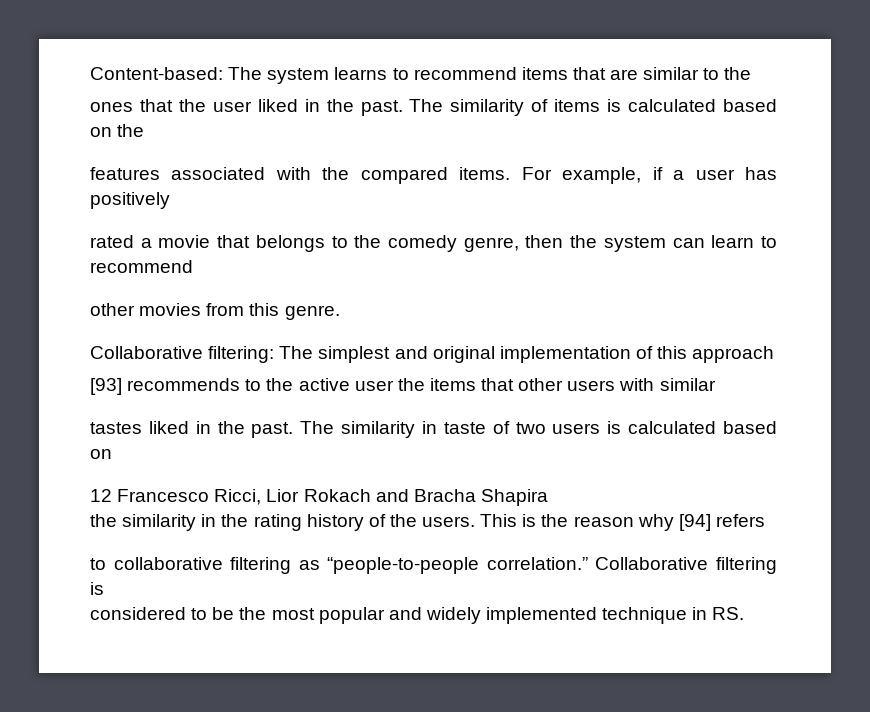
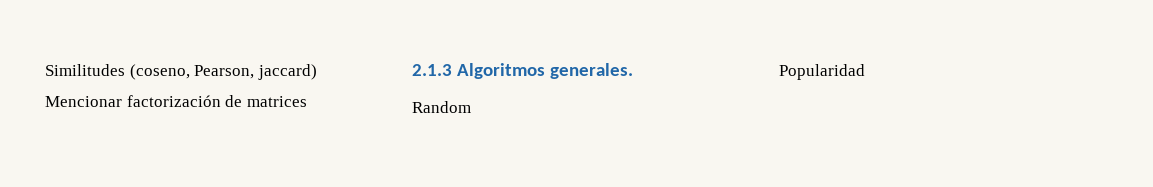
- Content-based: The system learns to recommend items that are similar to the
- ones that the user liked in the past. The similarity of items is calculated based on the
- features associated with the compared items. For example, if a user has positively
- rated a movie that belongs to the comedy genre, then the system can learn to recommend
- other movies from this genre.
- Collaborative filtering: The simplest and original implementation of this approach
- [93] recommends to the active user the items that other users with similar
- tastes liked in the past. The similarity in taste of two users is calculated based on
- 12 Francesco Ricci, Lior Rokach and Bracha Shapira
- the similarity in the rating history of the users. This is the reason why [94] refers
- to collaborative filtering as “people-to-people correlation.” Collaborative filtering is
- considered to be the most popular and widely implemented technique in RS.
+ Similitudes (coseno, Pearson, jaccard)
+ Mencionar factorización de matrices
+ 2.1.3 Algoritmos generales.
+ Random
+ Popularidad

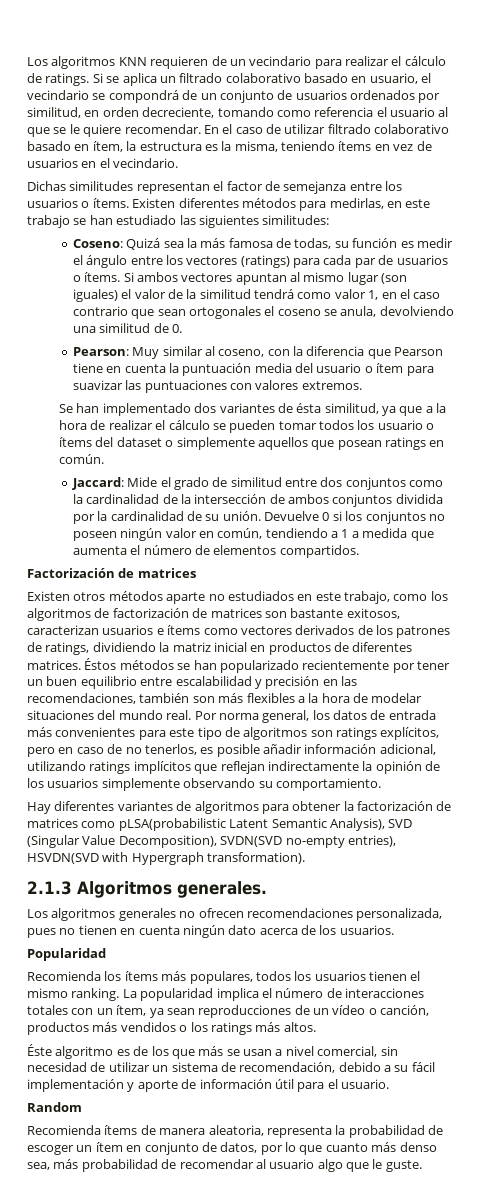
- Similitudes (coseno, Pearson, jaccard)
- Mencionar factorización de matrices
+ Los algoritmos KNN requieren de un vecindario para realizar el cálculo de ratings. Si se aplica un filtrado colaborativo basado en usuario, el vecindario se compondrá de un conjunto de usuarios ordenados por similitud, en orden decreciente, tomando como referencia el usuario al que se le quiere recomendar. En el caso de utilizar filtrado colaborativo basado en ítem, la estructura es la misma, teniendo ítems en vez de usuarios en el vecindario.
+ Dichas similitudes representan el factor de semejanza entre los usuarios o ítems. Existen diferentes métodos para medirlas, en este trabajo se han estudiado las siguientes similitudes:
+ Coseno: Quizá sea la más famosa de todas, su función es medir el ángulo entre los vectores (ratings) para cada par de usuarios o ítems. Si ambos vectores apuntan al mismo lugar (son iguales) el valor de la similitud tendrá como valor 1, en el caso contrario que sean ortogonales el coseno se anula, devolviendo una similitud de 0.
+ Pearson: Muy similar al coseno, con la diferencia que Pearson tiene en cuenta la puntuación media del usuario o ítem para suavizar las puntuaciones con valores extremos.
+ Se han implementado dos variantes de ésta similitud, ya que a la hora de realizar el cálculo se pueden tomar todos los usuario o ítems del dataset o simplemente aquellos que posean ratings en común.
+ Jaccard: Mide el grado de similitud entre dos conjuntos como la cardinalidad de la intersección de ambos conjuntos dividida por la cardinalidad de su unión. Devuelve 0 si los conjuntos no poseen ningún valor en común, tendiendo a 1 a medida que aumenta el número de elementos compartidos.
+ Factorización de matrices
+ Existen otros métodos aparte no estudiados en este trabajo, como los algoritmos de factorización de matrices son bastante exitosos, caracterizan usuarios e ítems como vectores derivados de los patrones de ratings, dividiendo la matriz inicial en productos de diferentes matrices. Éstos métodos se han popularizado recientemente por tener un buen equilibrio entre escalabilidad y precisión en las recomendaciones, también son más flexibles a la hora de modelar situaciones del mundo real. Por norma general, los datos de entrada más convenientes para este tipo de algoritmos son ratings explícitos, pero en caso de no tenerlos, es posible añadir información adicional, utilizando ratings implícitos que reflejan indirectamente la opinión de los usuarios simplemente observando su comportamiento.
+ Hay diferentes variantes de algoritmos para obtener la factorización de matrices como pLSA(probabilistic Latent Semantic Analysis), SVD (Singular Value Decomposition), SVDN(SVD no-empty entries), HSVDN(SVD with Hypergraph transformation).
  2.1.3 Algoritmos generales.
+ Los algoritmos generales no ofrecen recomendaciones personalizada, pues no tienen en cuenta ningún dato acerca de los usuarios.
+ Popularidad
+ Recomienda los ítems más populares, todos los usuarios tienen el mismo ranking. La popularidad implica el número de interacciones totales con un ítem, ya sean reproducciones de un vídeo o canción, productos más vendidos o los ratings más altos.
+ Éste algoritmo es de los que más se usan a nivel comercial, sin necesidad de utilizar un sistema de recomendación, debido a su fácil implementación y aporte de información útil para el usuario.
  Random
- Popularidad
+ Recomienda ítems de manera aleatoria, representa la probabilidad de escoger un ítem en conjunto de datos, por lo que cuanto más denso sea, más probabilidad de recomendar al usuario algo que le guste.

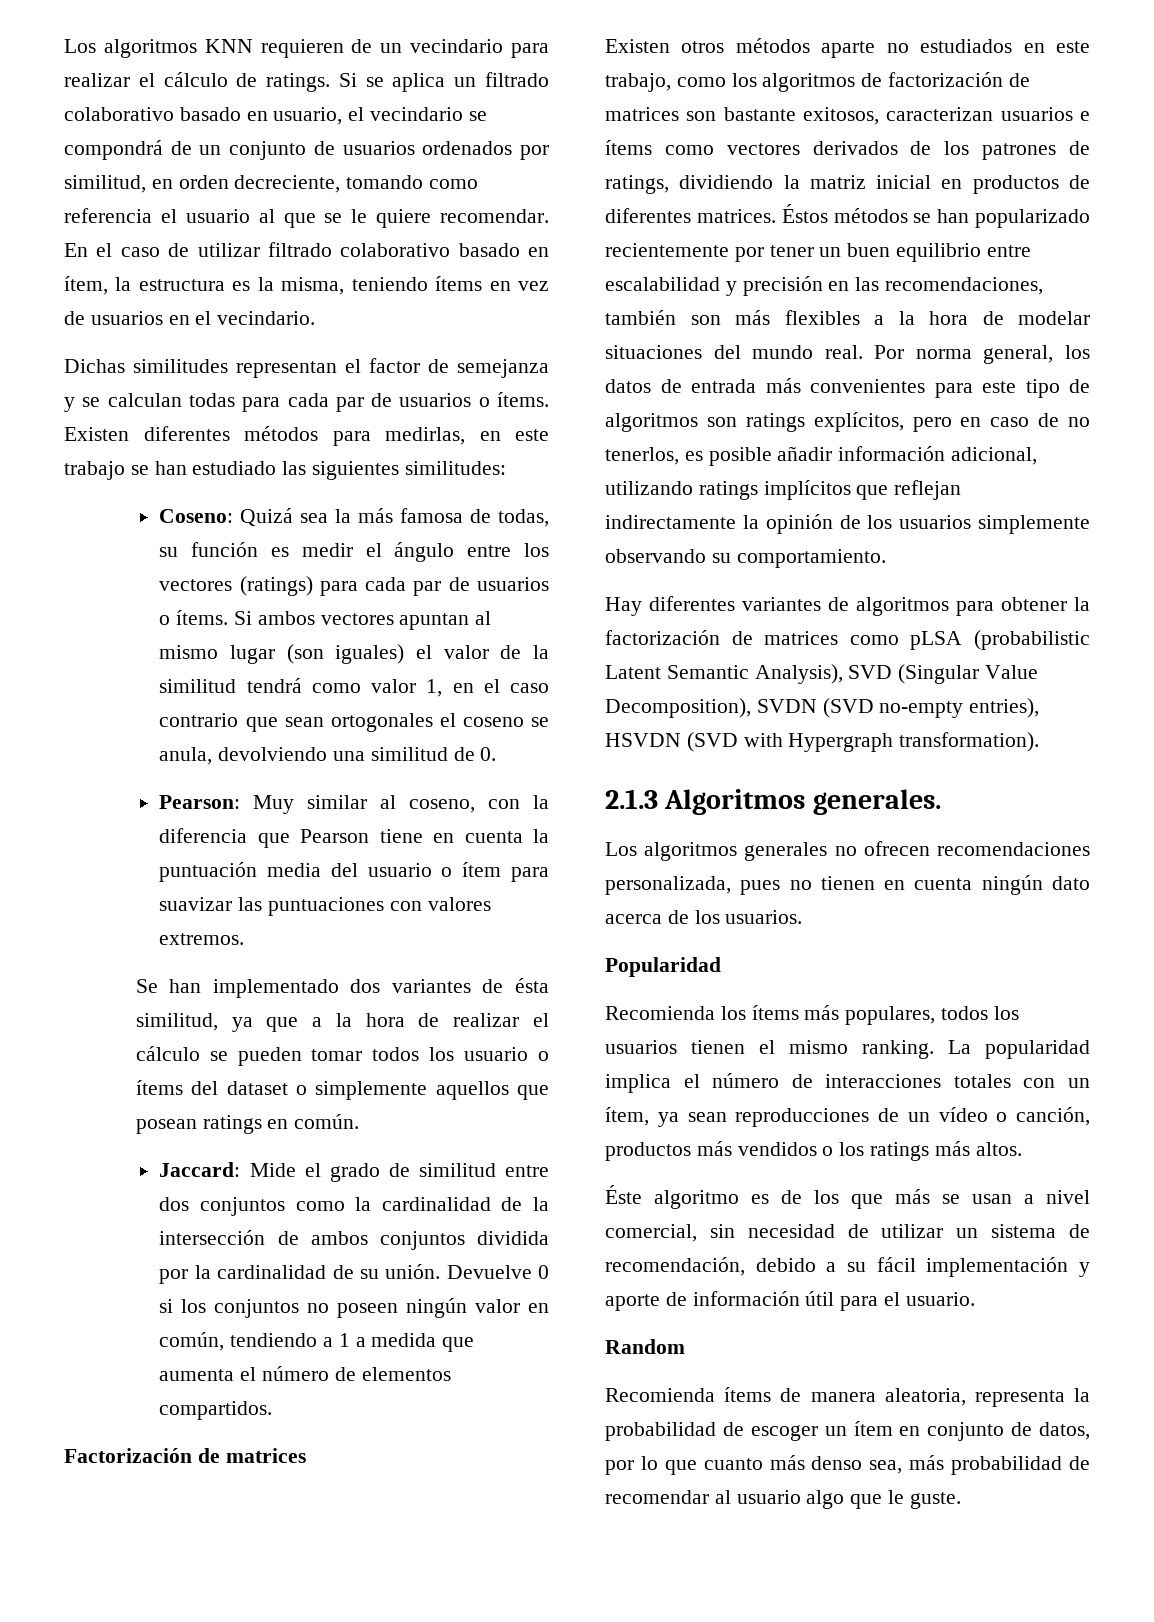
- Dichas similitudes representan el factor de semejanza entre los usuarios o ítems.
+ Dichas similitudes representan el factor de semejanza y se calculan todas para cada par de usuarios o ítems.
- Hay diferentes variantes de algoritmos para obtener la factorización de matrices como pLSA(probabilistic Latent Semantic Analysis), SVD (Singular Value Decomposition), SVDN(SVD no-empty entries), HSVDN(SVD with Hypergraph transformation).
+ Hay diferentes variantes de algoritmos para obtener la factorización de matrices como pLSA (probabilistic Latent Semantic Analysis), SVD (Singular Value Decomposition), SVDN (SVD no-empty entries), HSVDN (SVD with Hypergraph transformation).

